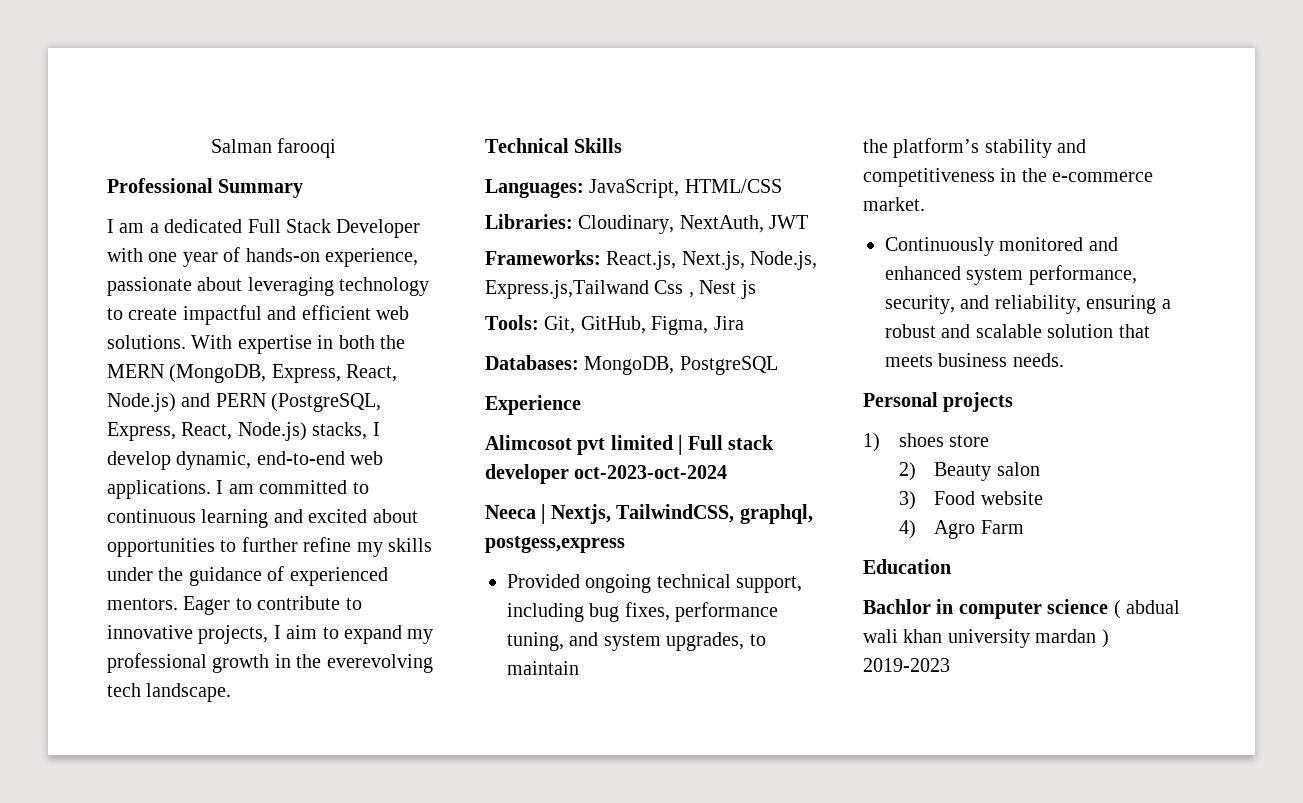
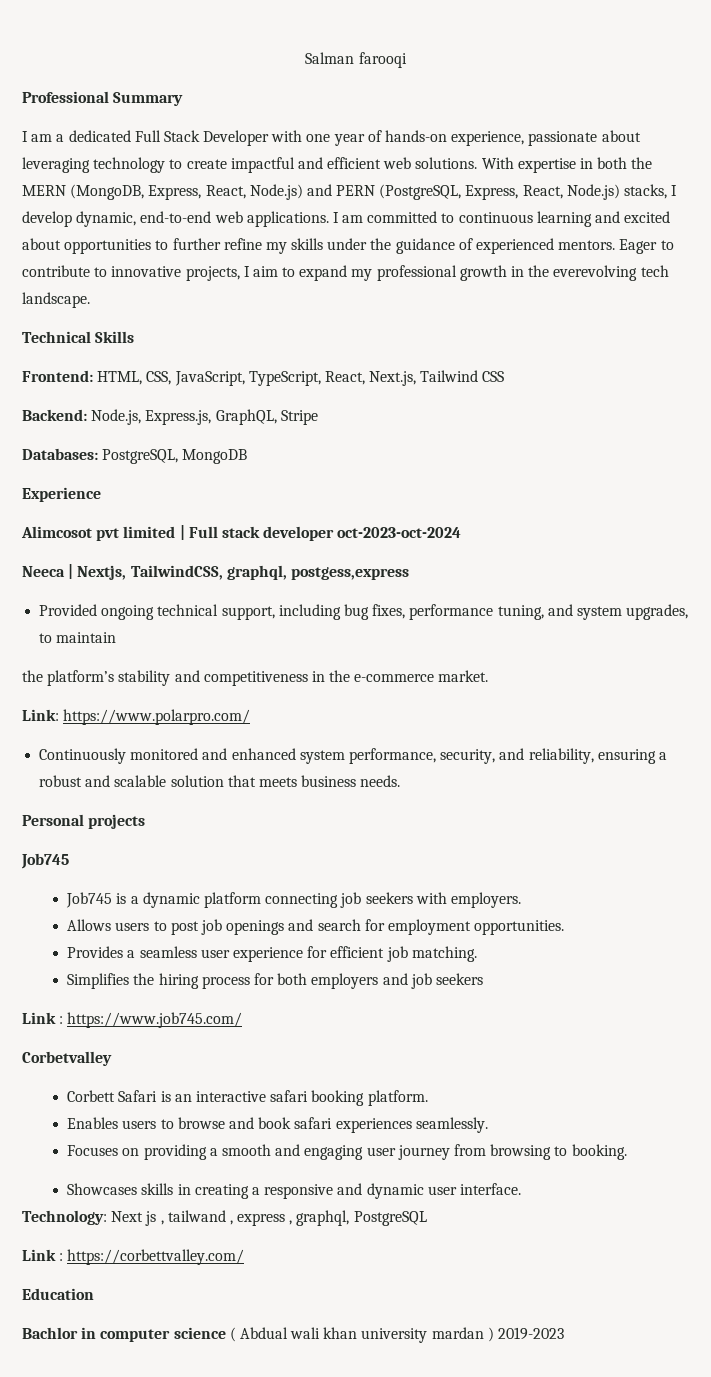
- Languages: JavaScript, HTML/CSS
- Libraries: Cloudinary, NextAuth, JWT
- Frameworks: React.js, Next.js, Node.js, Express.js,Tailwand Css , Nest js
- Tools: Git, GitHub, Figma, Jira
+ Frontend: HTML, CSS, JavaScript, TypeScript, React, Next.js, Tailwind CSS
+ Backend: Node.js, Express.js, GraphQL, Stripe
- Databases: MongoDB, PostgreSQL
+ Databases: PostgreSQL, MongoDB
+ Link: https://www.polarpro.com/
  Personal projects
- 1) shoes store
- 2) Beauty salon
- 3) Food website
- 4) Agro Farm
+ Job745
+ Job745 is a dynamic platform connecting job seekers with employers.
+ Allows users to post job openings and search for employment opportunities.
+ Provides a seamless user experience for efficient job matching.
+ Simplifies the hiring process for both employers and job seekers
+ Link : https://www.job745.com/
+ Corbetvalley
+ Corbett Safari is an interactive safari booking platform.
+ Enables users to browse and book safari experiences seamlessly.
+ Focuses on providing a smooth and engaging user journey from browsing to booking.
+ Showcases skills in creating a responsive and dynamic user interface.
+ Technology: Next js , tailwand , express , graphql, PostgreSQL
+ Link : https://corbettvalley.com/
- Bachlor in computer science ( abdual wali khan university mardan ) 2019-2023
+ Bachlor in computer science ( Abdual wali khan university mardan ) 2019-2023

